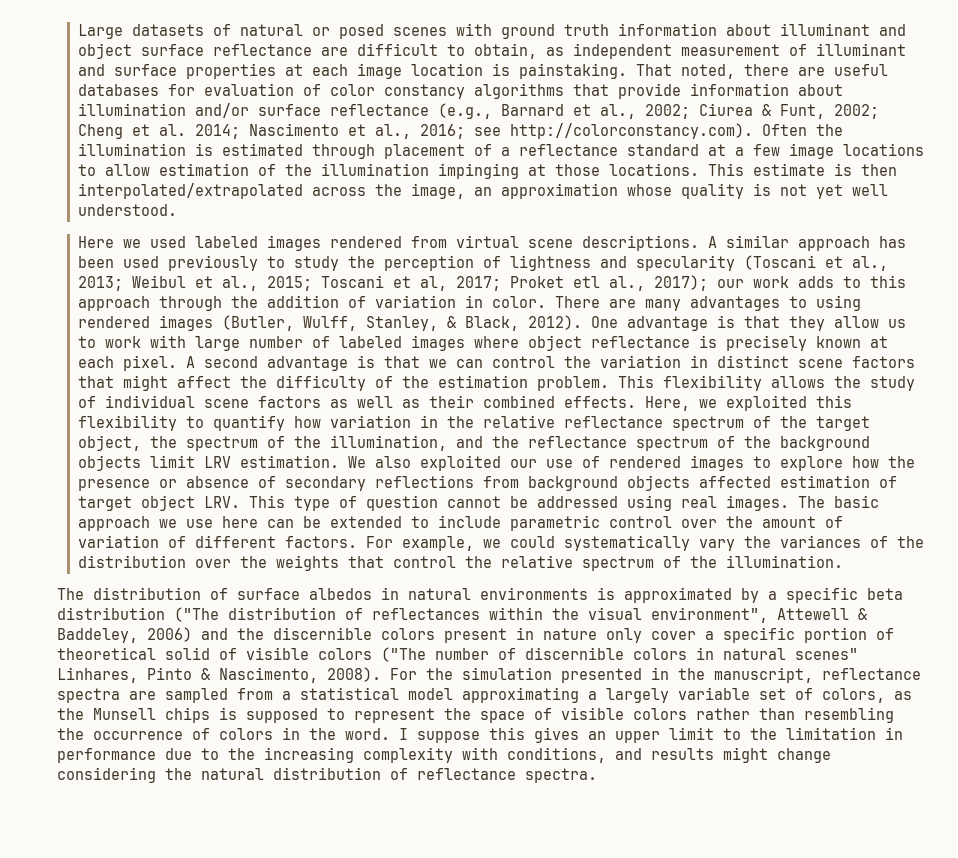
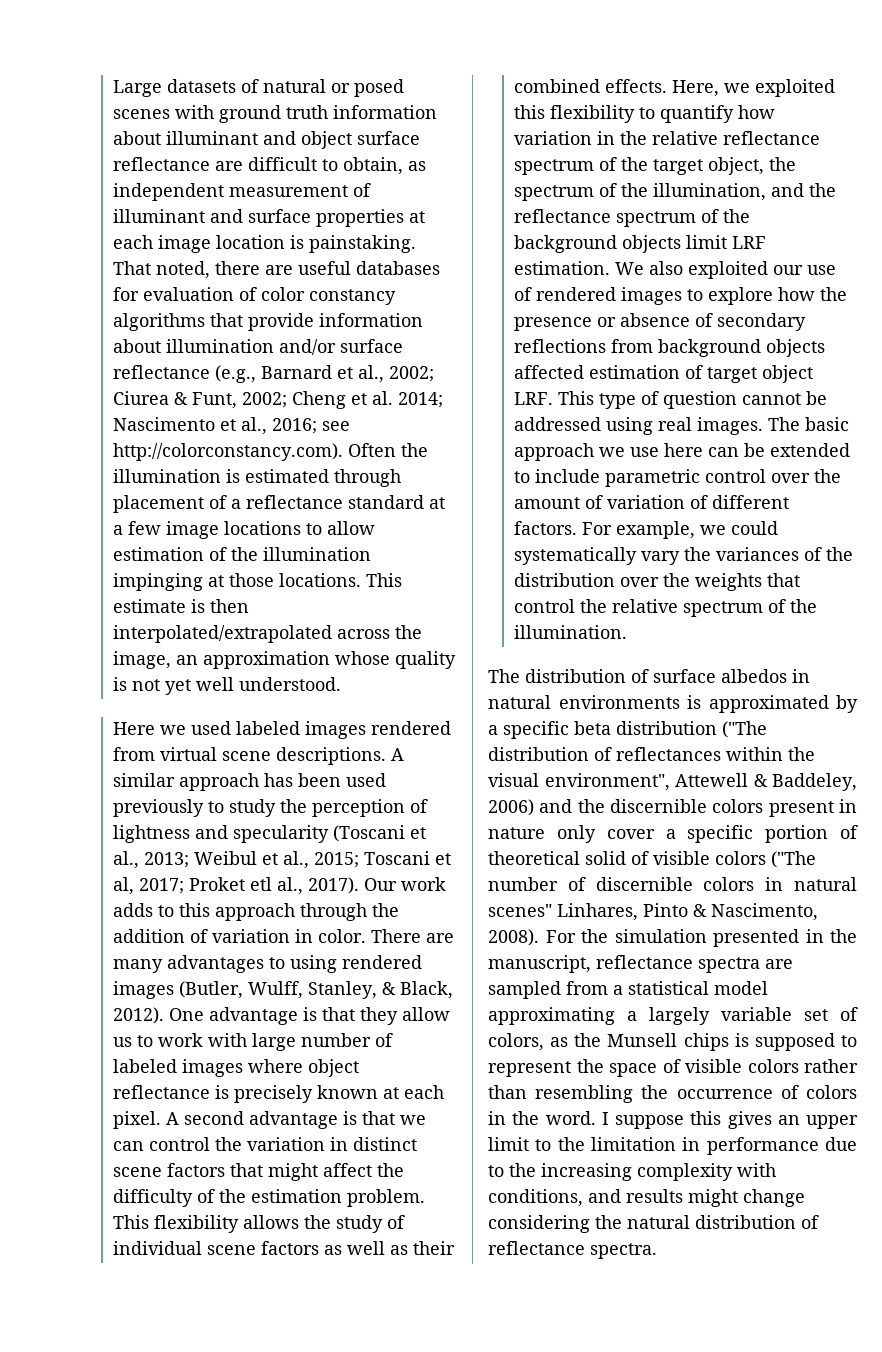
- A similar approach has been used previously to study the perception of lightness and specularity (Toscani et al., 2013; Weibul et al., 2015; Toscani et al, 2017; Proket etl al., 2017); our work adds to this approach through the addition of variation in color.
+ A similar approach has been used previously to study the perception of lightness and specularity (Toscani et al., 2013; Weibul et al., 2015; Toscani et al, 2017; Proket etl al., 2017). Our work adds to this approach through the addition of variation in color.
- Here, we exploited this flexibility to quantify how variation in the relative reflectance spectrum of the target object, the spectrum of the illumination, and the reflectance spectrum of the background objects limit LRV estimation.
+ Here, we exploited this flexibility to quantify how variation in the relative reflectance spectrum of the target object, the spectrum of the illumination, and the reflectance spectrum of the background objects limit LRF estimation.
- We also exploited our use of rendered images to explore how the presence or absence of secondary reflections from background objects affected estimation of target object LRV. This type of question cannot be addressed using real images.
+ We also exploited our use of rendered images to explore how the presence or absence of secondary reflections from background objects affected estimation of target object LRF. This type of question cannot be addressed using real images.

